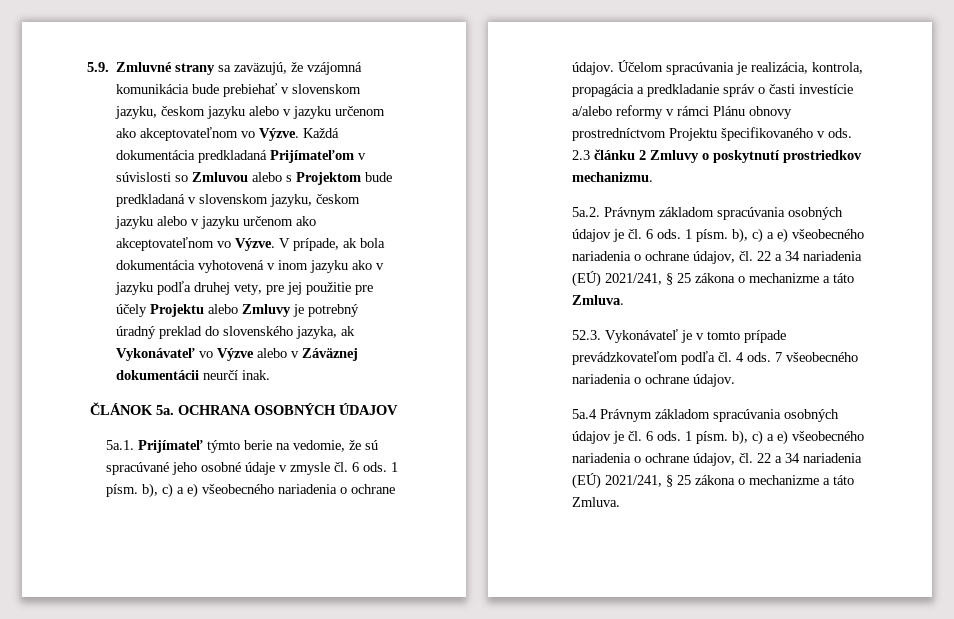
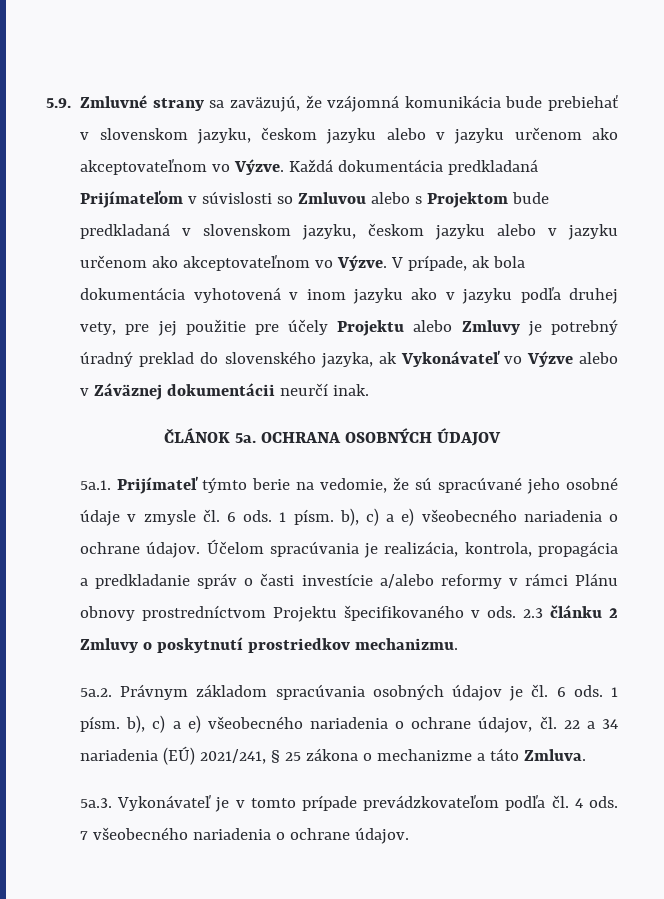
- 52.3. Vykonávateľ je v tomto prípade prevádzkovateľom podľa čl. 4 ods.
+ 5a.3. Vykonávateľ je v tomto prípade prevádzkovateľom podľa čl. 4 ods.
- 5a.4 Právnym základom spracúvania osobných údajov je čl. 6 ods. 1 písm. b), c) a e) všeobecného nariadenia o ochrane údajov, čl. 22 a 34 nariadenia (EÚ) 2021/241, § 25 zákona o mechanizme a táto Zmluva.

